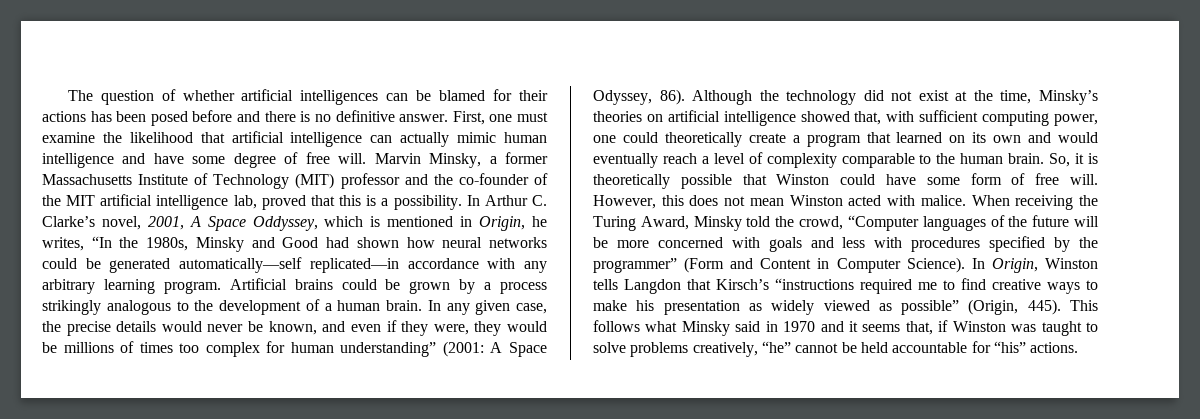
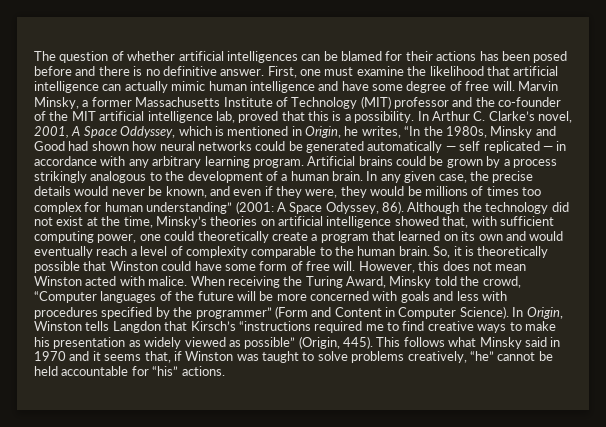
- In Arthur C. Clarke’s novel, 2001, A Space Oddyssey, which is mentioned in Origin, he writes, “In the 1980s, Minsky and Good had shown how neural networks could be generated automatically—self replicated—in accordance with any arbitrary learning program.
+ In Arthur C. Clarke’s novel, 2001, A Space Oddyssey, which is mentioned in Origin, he writes, “In the 1980s, Minsky and Good had shown how neural networks could be generated automatically — self replicated — in accordance with any arbitrary learning program.

